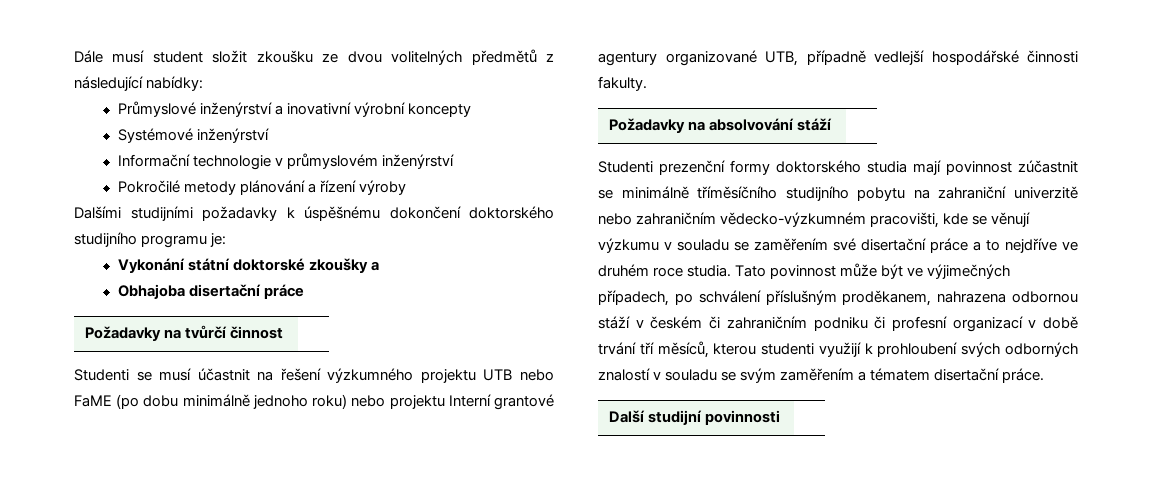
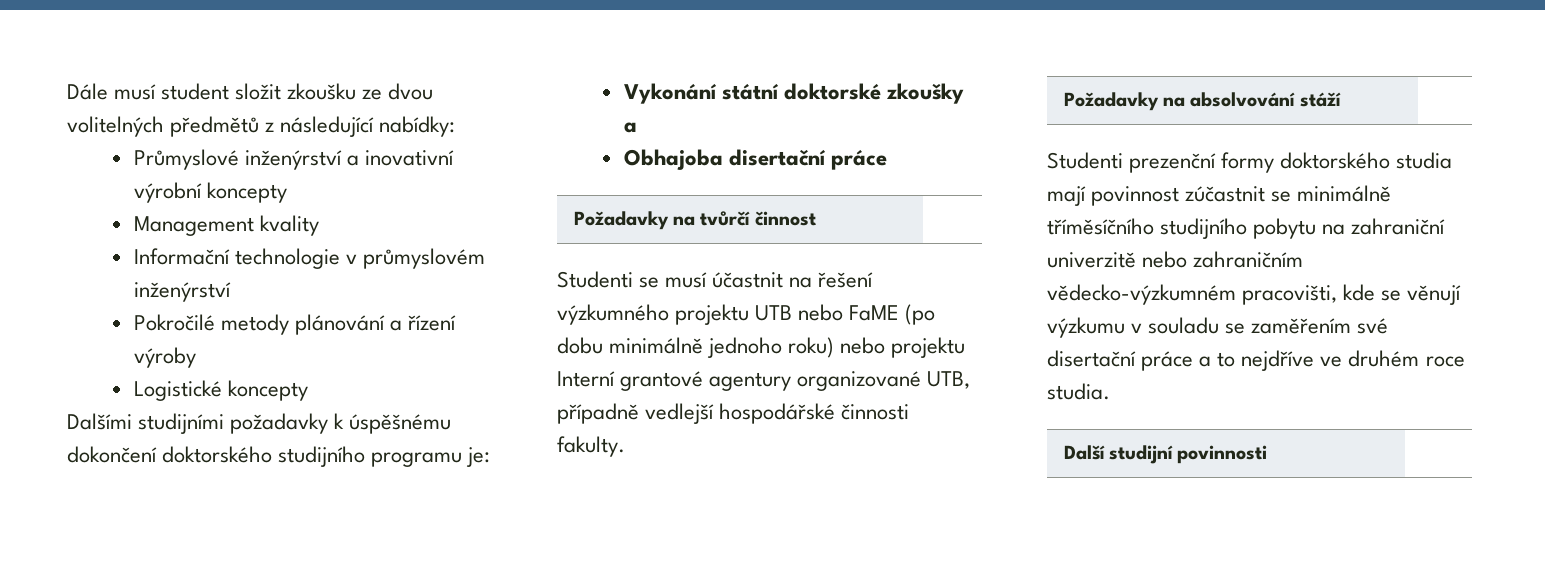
- Systémové inženýrství
+ Management kvality
+ Logistické koncepty
- Tato povinnost může být ve výjimečných případech, po schválení příslušným proděkanem, nahrazena odbornou stáží v českém či zahraničním podniku či profesní organizací v době trvání tří měsíců, kterou studenti využijí k prohloubení svých odborných znalostí v souladu se svým zaměřením a tématem disertační práce.

